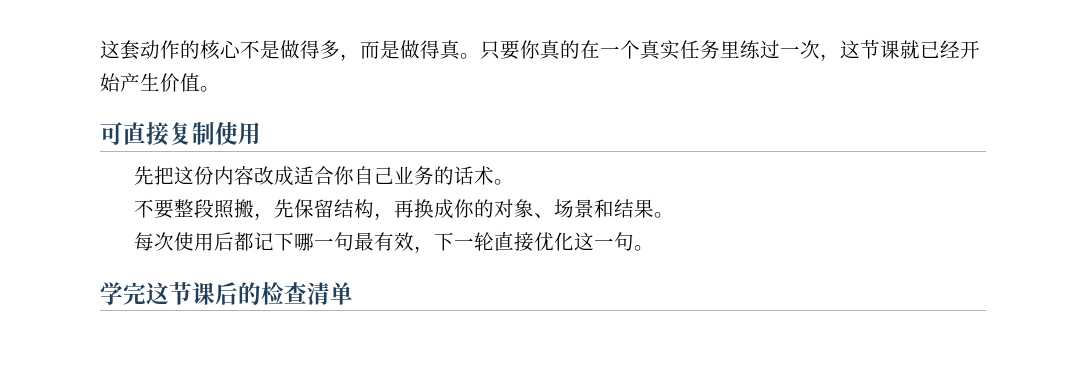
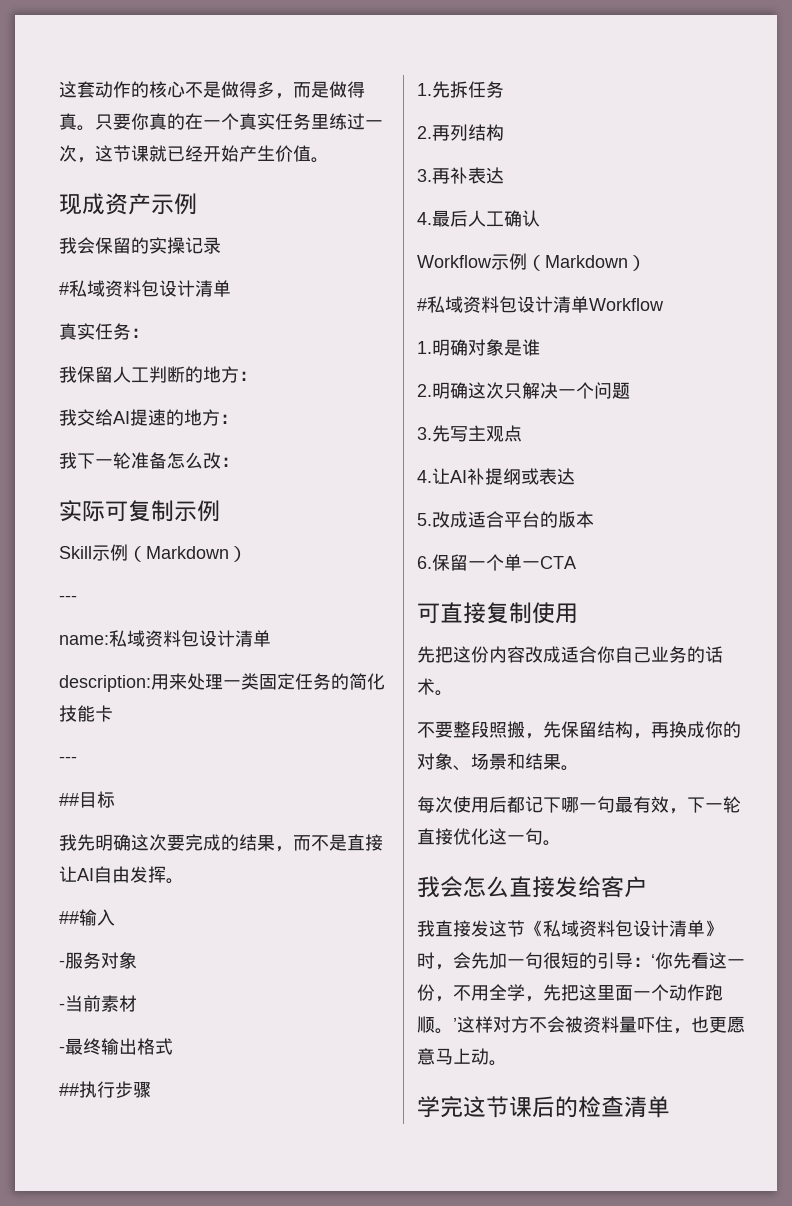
+ 现成资产示例
+ 我会保留的实操记录
+ #私域资料包设计清单
+ 真实任务：
+ 我保留人工判断的地方：
+ 我交给AI提速的地方：
+ 我下一轮准备怎么改：
+ 实际可复制示例
+ Skill示例（Markdown）
+ ---
+ name:私域资料包设计清单
+ description:用来处理一类固定任务的简化技能卡
+ ---
+ ##目标
+ 我先明确这次要完成的结果，而不是直接让AI自由发挥。
+ ##输入
+ -服务对象
+ -当前素材
+ -最终输出格式
+ ##执行步骤
+ 1.先拆任务
+ 2.再列结构
+ 3.再补表达
+ 4.最后人工确认
+ Workflow示例（Markdown）
+ #私域资料包设计清单Workflow
+ 1.明确对象是谁
+ 2.明确这次只解决一个问题
+ 3.先写主观点
+ 4.让AI补提纲或表达
+ 5.改成适合平台的版本
+ 6.保留一个单一CTA
+ 我会怎么直接发给客户
+ 我直接发这节《私域资料包设计清单》时，会先加一句很短的引导：‘你先看这一份，不用全学，先把这里面一个动作跑顺。’这样对方不会被资料量吓住，也更愿意马上动。

